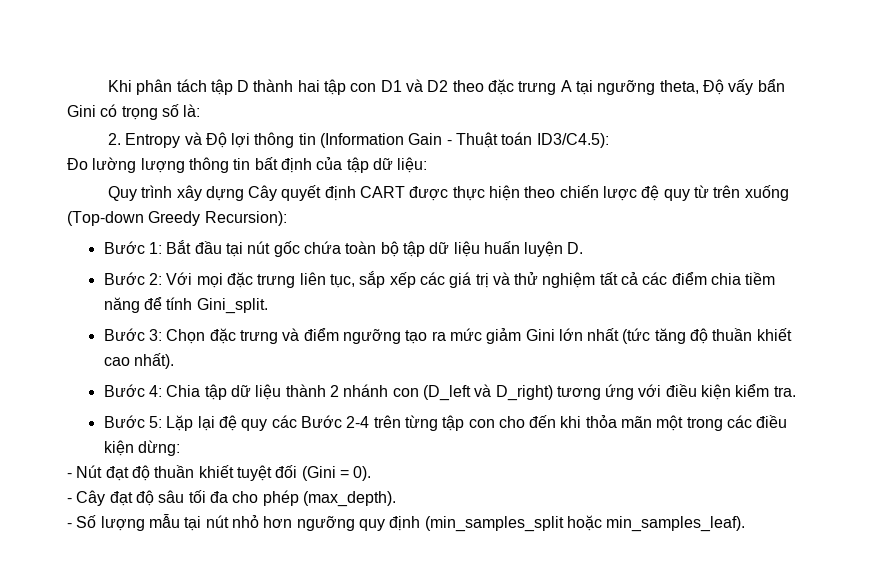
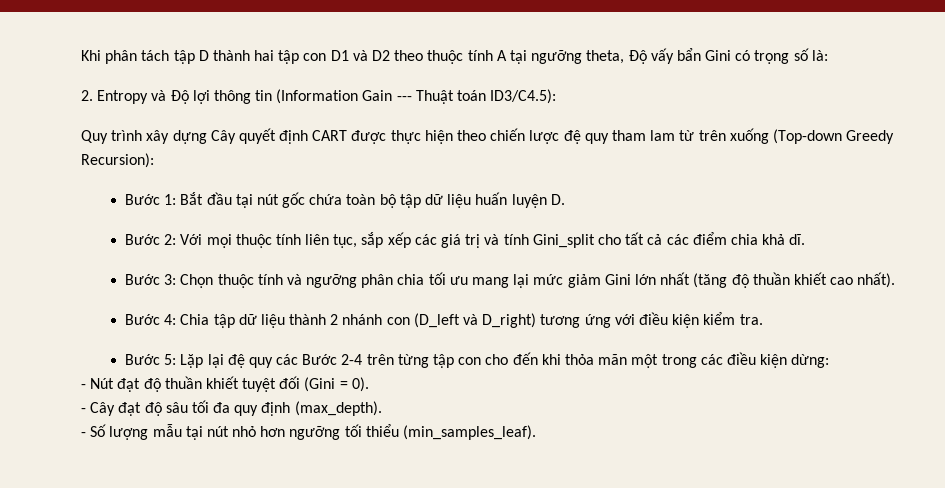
- Khi phân tách tập D thành hai tập con D1 và D2 theo đặc trưng A tại ngưỡng theta, Độ vấy bẩn Gini có trọng số là:
+ Khi phân tách tập D thành hai tập con D1 và D2 theo thuộc tính A tại ngưỡng theta, Độ vấy bẩn Gini có trọng số là:
- 2. Entropy và Độ lợi thông tin (Information Gain - Thuật toán ID3/C4.5):
+ 2. Entropy và Độ lợi thông tin (Information Gain --- Thuật toán ID3/C4.5):
- Đo lường lượng thông tin bất định của tập dữ liệu:
- Quy trình xây dựng Cây quyết định CART được thực hiện theo chiến lược đệ quy từ trên xuống (Top-down Greedy Recursion):
+ Quy trình xây dựng Cây quyết định CART được thực hiện theo chiến lược đệ quy tham lam từ trên xuống (Top-down Greedy Recursion):
- Bước 2: Với mọi đặc trưng liên tục, sắp xếp các giá trị và thử nghiệm tất cả các điểm chia tiềm năng để tính Gini_split.
- Bước 3: Chọn đặc trưng và điểm ngưỡng tạo ra mức giảm Gini lớn nhất (tức tăng độ thuần khiết cao nhất).
+ Bước 2: Với mọi thuộc tính liên tục, sắp xếp các giá trị và tính Gini_split cho tất cả các điểm chia khả dĩ.
+ Bước 3: Chọn thuộc tính và ngưỡng phân chia tối ưu mang lại mức giảm Gini lớn nhất (tăng độ thuần khiết cao nhất).
- - Cây đạt độ sâu tối đa cho phép (max_depth).
+ - Cây đạt độ sâu tối đa quy định (max_depth).
- - Số lượng mẫu tại nút nhỏ hơn ngưỡng quy định (min_samples_split hoặc min_samples_leaf).
+ - Số lượng mẫu tại nút nhỏ hơn ngưỡng tối thiểu (min_samples_leaf).

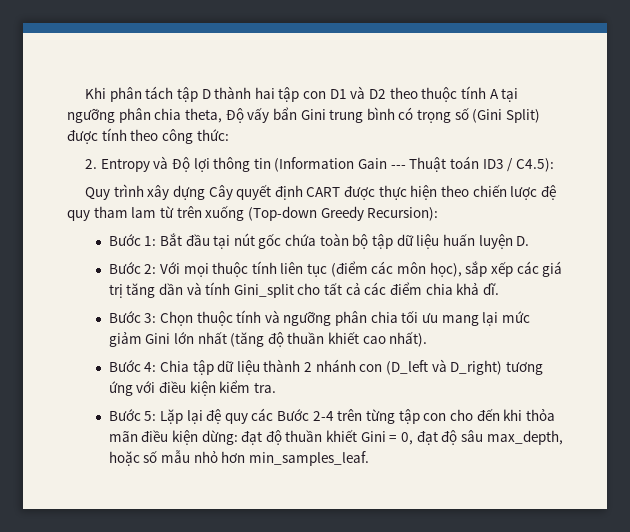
- Khi phân tách tập D thành hai tập con D1 và D2 theo thuộc tính A tại ngưỡng theta, Độ vấy bẩn Gini có trọng số là:
+ Khi phân tách tập D thành hai tập con D1 và D2 theo thuộc tính A tại ngưỡng phân chia theta, Độ vấy bẩn Gini trung bình có trọng số (Gini Split) được tính theo công thức:
- 2. Entropy và Độ lợi thông tin (Information Gain --- Thuật toán ID3/C4.5):
+ 2. Entropy và Độ lợi thông tin (Information Gain --- Thuật toán ID3 / C4.5):
- Bước 2: Với mọi thuộc tính liên tục, sắp xếp các giá trị và tính Gini_split cho tất cả các điểm chia khả dĩ.
+ Bước 2: Với mọi thuộc tính liên tục (điểm các môn học), sắp xếp các giá trị tăng dần và tính Gini_split cho tất cả các điểm chia khả dĩ.
- Bước 5: Lặp lại đệ quy các Bước 2-4 trên từng tập con cho đến khi thỏa mãn một trong các điều kiện dừng:
- - Nút đạt độ thuần khiết tuyệt đối (Gini = 0).
- - Cây đạt độ sâu tối đa quy định (max_depth).
- - Số lượng mẫu tại nút nhỏ hơn ngưỡng tối thiểu (min_samples_leaf).
+ Bước 5: Lặp lại đệ quy các Bước 2-4 trên từng tập con cho đến khi thỏa mãn điều kiện dừng: đạt độ thuần khiết Gini = 0, đạt độ sâu max_depth, hoặc số mẫu nhỏ hơn min_samples_leaf.

